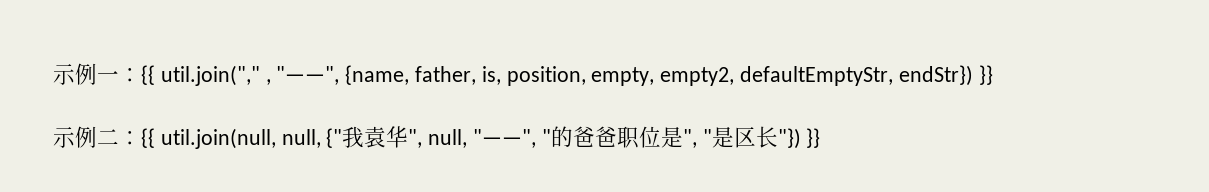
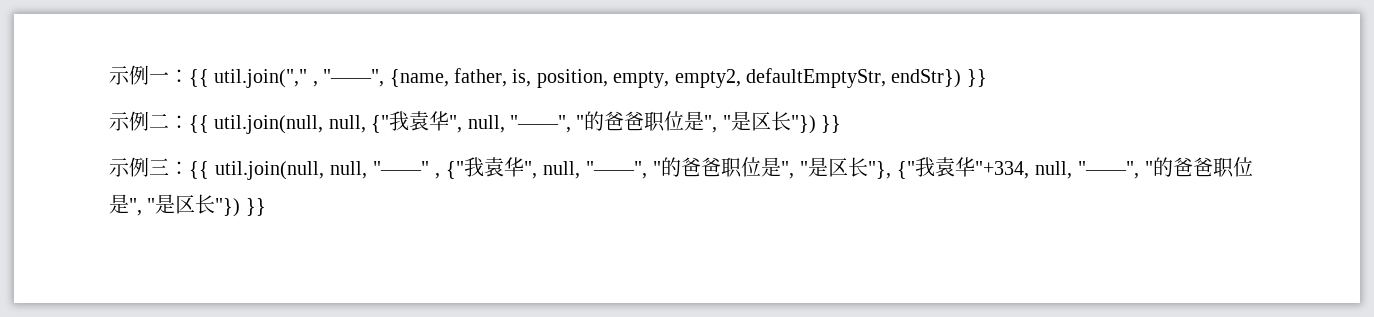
+ 示例三：{{ util.join(null, null, "——" , {"我袁华", null, "——", "的爸爸职位是", "是区长"}, {"我袁华"+334, null, "——", "的爸爸职位是", "是区长"}) }}

